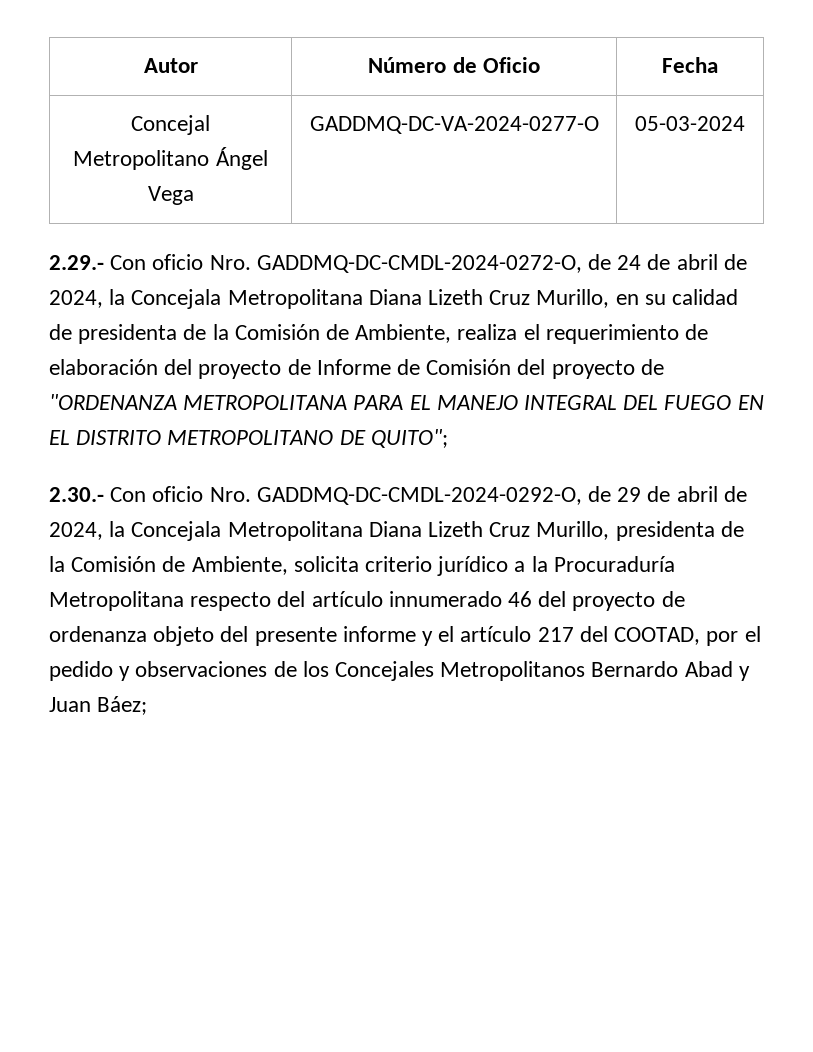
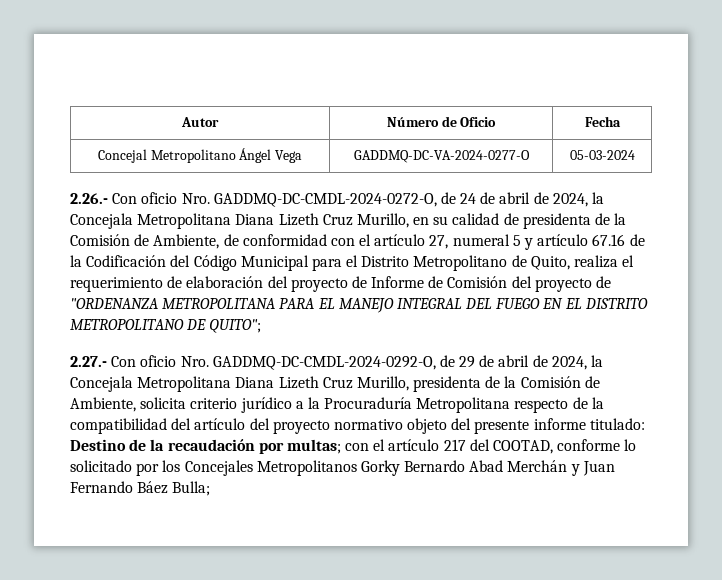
- 2.29.- Con oficio Nro. GADDMQ-DC-CMDL-2024-0272-O, de 24 de abril de 2024, la Concejala Metropolitana Diana Lizeth Cruz Murillo, en su calidad de presidenta de la Comisión de Ambiente, realiza el requerimiento de elaboración del proyecto de Informe de Comisión del proyecto de "ORDENANZA METROPOLITANA PARA EL MANEJO INTEGRAL DEL FUEGO EN EL DISTRITO METROPOLITANO DE QUITO";
+ 2.26.- Con oficio Nro. GADDMQ-DC-CMDL-2024-0272-O, de 24 de abril de 2024, la Concejala Metropolitana Diana Lizeth Cruz Murillo, en su calidad de presidenta de la Comisión de Ambiente, de conformidad con el artículo 27, numeral 5 y artículo 67.16 de la Codificación del Código Municipal para el Distrito Metropolitano de Quito, realiza el requerimiento de elaboración del proyecto de Informe de Comisión del proyecto de "ORDENANZA METROPOLITANA PARA EL MANEJO INTEGRAL DEL FUEGO EN EL DISTRITO METROPOLITANO DE QUITO";
- 2.30.- Con oficio Nro. GADDMQ-DC-CMDL-2024-0292-O, de 29 de abril de 2024, la Concejala Metropolitana Diana Lizeth Cruz Murillo, presidenta de la Comisión de Ambiente, solicita criterio jurídico a la Procuraduría Metropolitana respecto del artículo innumerado 46 del proyecto de ordenanza objeto del presente informe y el artículo 217 del COOTAD, por el pedido y observaciones de los Concejales Metropolitanos Bernardo Abad y Juan Báez;
+ 2.27.- Con oficio Nro. GADDMQ-DC-CMDL-2024-0292-O, de 29 de abril de 2024, la Concejala Metropolitana Diana Lizeth Cruz Murillo, presidenta de la Comisión de Ambiente, solicita criterio jurídico a la Procuraduría Metropolitana respecto de la compatibilidad del artículo del proyecto normativo objeto del presente informe titulado: Destino de la recaudación por multas; con el artículo 217 del COOTAD, conforme lo solicitado por los Concejales Metropolitanos Gorky Bernardo Abad Merchán y Juan Fernando Báez Bulla;

